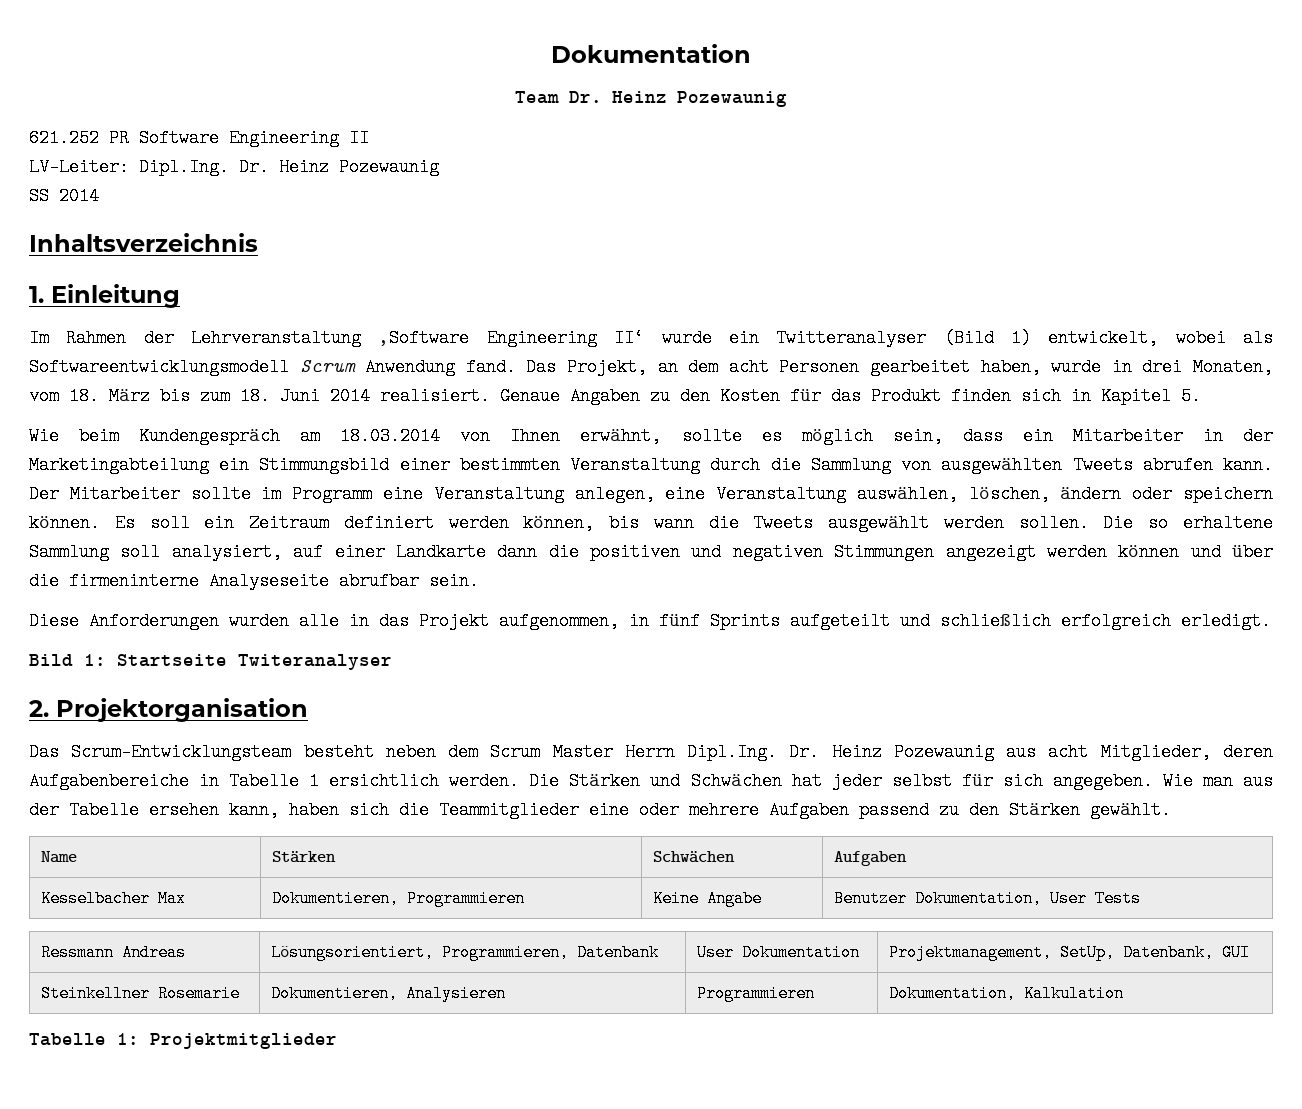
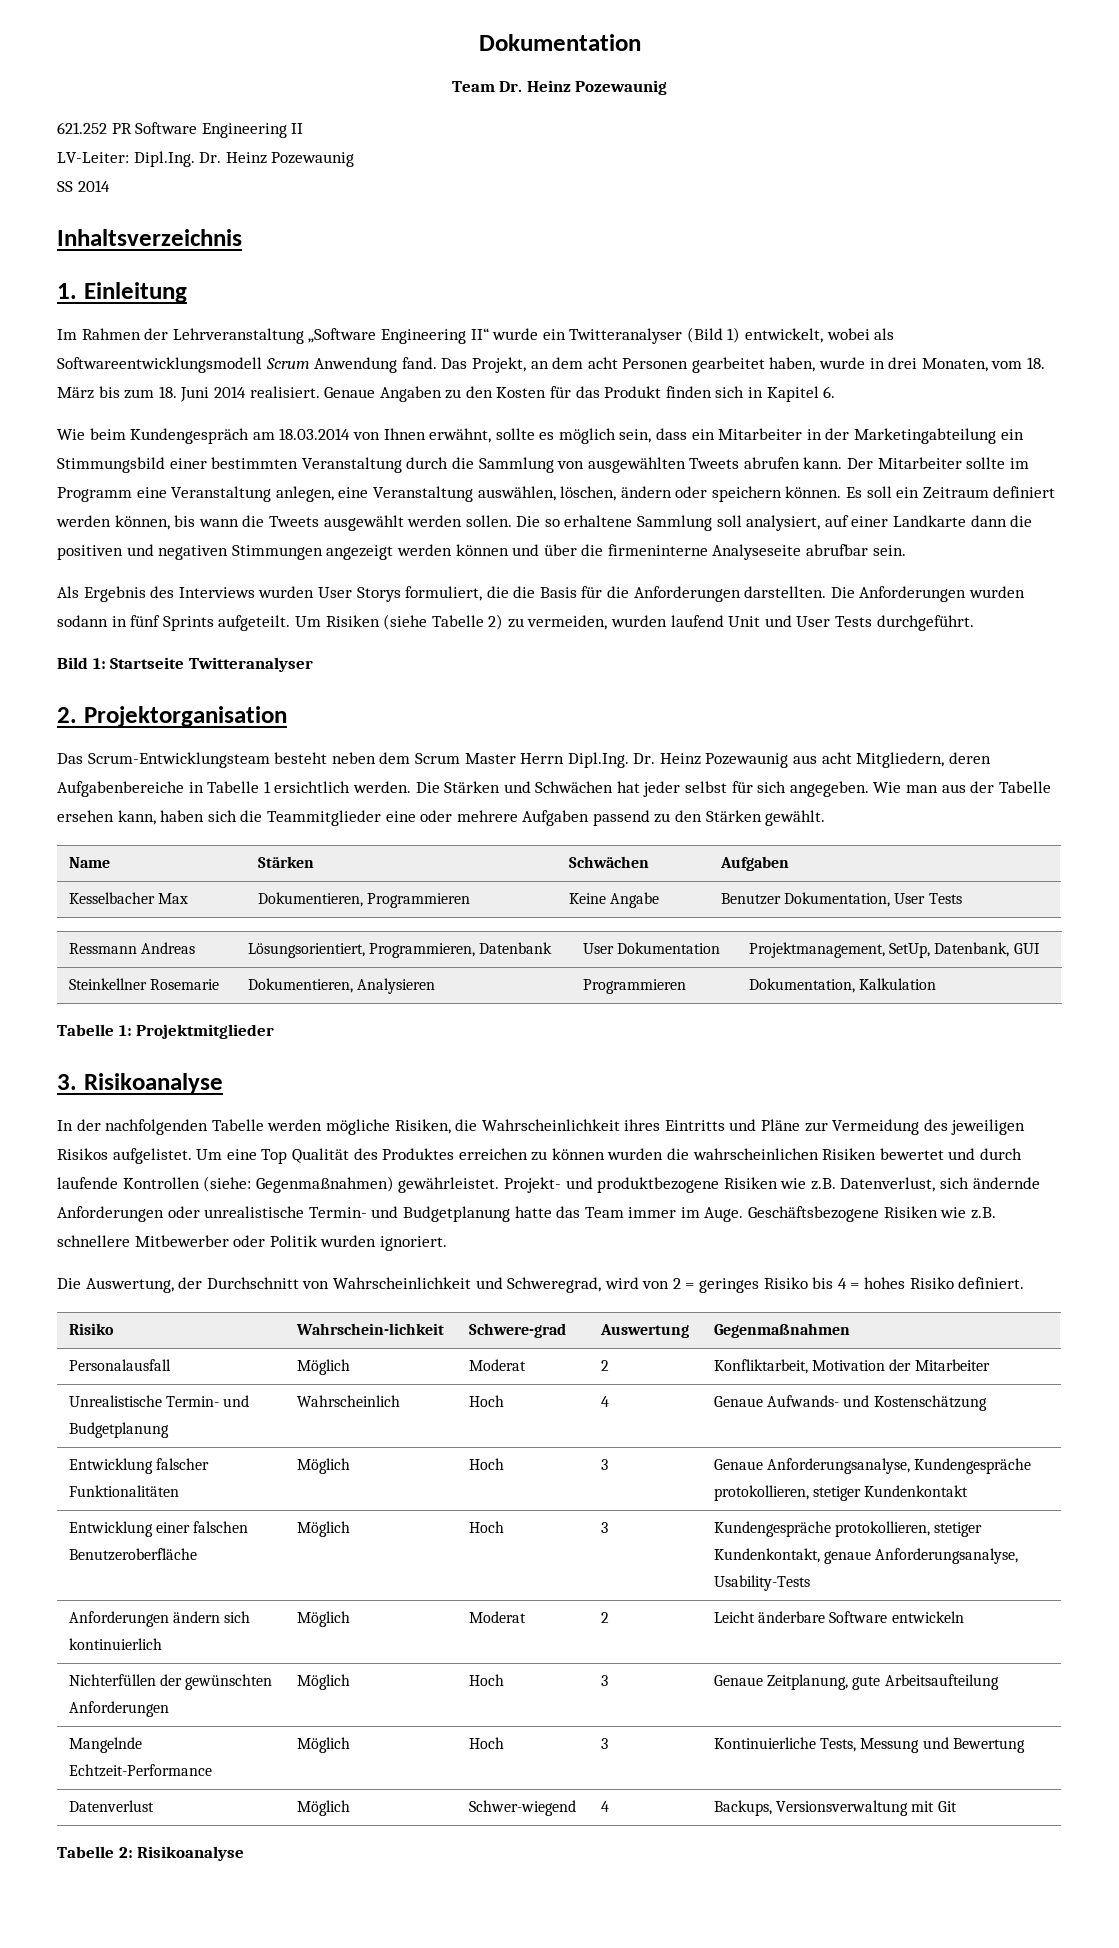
- Im Rahmen der Lehrveranstaltung ‚Software Engineering II‘ wurde ein Twitteranalyser (Bild 1) entwickelt, wobei als Softwareentwicklungsmodell Scrum Anwendung fand.
+ Im Rahmen der Lehrveranstaltung „Software Engineering II“ wurde ein Twitteranalyser (Bild 1) entwickelt, wobei als Softwareentwicklungsmodell Scrum Anwendung fand.
- Genaue Angaben zu den Kosten für das Produkt finden sich in Kapitel 5.
+ Genaue Angaben zu den Kosten für das Produkt finden sich in Kapitel 6.
- Diese Anforderungen wurden alle in das Projekt aufgenommen, in fünf Sprints aufgeteilt und schließlich erfolgreich erledigt.
+ Als Ergebnis des Interviews wurden User Storys formuliert, die die Basis für die Anforderungen darstellten. Die Anforderungen wurden sodann in fünf Sprints aufgeteilt. Um Risiken (siehe Tabelle 2) zu vermeiden, wurden laufend Unit und User Tests durchgeführt.
- Bild 1: Startseite Twiteranalyser
+ Bild 1: Startseite Twitteranalyser
- Das Scrum-Entwicklungsteam besteht neben dem Scrum Master Herrn Dipl.Ing. Dr. Heinz Pozewaunig aus acht Mitglieder, deren Aufgabenbereiche in Tabelle 1 ersichtlich werden.
+ Das Scrum-Entwicklungsteam besteht neben dem Scrum Master Herrn Dipl.Ing. Dr. Heinz Pozewaunig aus acht Mitgliedern, deren Aufgabenbereiche in Tabelle 1 ersichtlich werden.
+ 3. Risikoanalyse
+ In der nachfolgenden Tabelle werden mögliche Risiken, die Wahrscheinlichkeit ihres Eintritts und Pläne zur Vermeidung des jeweiligen Risikos aufgelistet. Um eine Top Qualität des Produktes erreichen zu können wurden die wahrscheinlichen Risiken bewertet und durch laufende Kontrollen (siehe: Gegenmaßnahmen) gewährleistet. Projekt- und produktbezogene Risiken wie z.B. Datenverlust, sich ändernde Anforderungen oder unrealistische Termin- und Budgetplanung hatte das Team immer im Auge. Geschäftsbezogene Risiken wie z.B. schnellere Mitbewerber oder Politik wurden ignoriert.
+ Die Auswertung, der Durchschnitt von Wahrscheinlichkeit und Schweregrad, wird von 2 = geringes Risiko bis 4 = hohes Risiko definiert.
+ Risiko | Wahrschein-lichkeit | Schwere-grad | Auswertung | Gegenmaßnahmen
+ Personalausfall | Möglich | Moderat | 2 | Konfliktarbeit, Motivation der Mitarbeiter
+ Unrealistische Termin- und Budgetplanung | Wahrscheinlich | Hoch | 4 | Genaue Aufwands- und Kostenschätzung
+ Entwicklung falscher Funktionalitäten | Möglich | Hoch | 3 | Genaue Anforderungsanalyse, Kundengespräche protokollieren, stetiger Kundenkontakt
+ Entwicklung einer falschen Benutzeroberfläche | Möglich | Hoch | 3 | Kundengespräche protokollieren, stetiger Kundenkontakt, genaue Anforderungsanalyse, Usability-Tests
+ Anforderungen ändern sich kontinuierlich | Möglich | Moderat | 2 | Leicht änderbare Software entwickeln
+ Nichterfüllen der gewünschten Anforderungen | Möglich | Hoch | 3 | Genaue Zeitplanung, gute Arbeitsaufteilung
+ Mangelnde Echtzeit-Performance | Möglich | Hoch | 3 | Kontinuierliche Tests, Messung und Bewertung
+ Datenverlust | Möglich | Schwer-wiegend | 4 | Backups, Versionsverwaltung mit Git
+ Tabelle 2: Risikoanalyse

